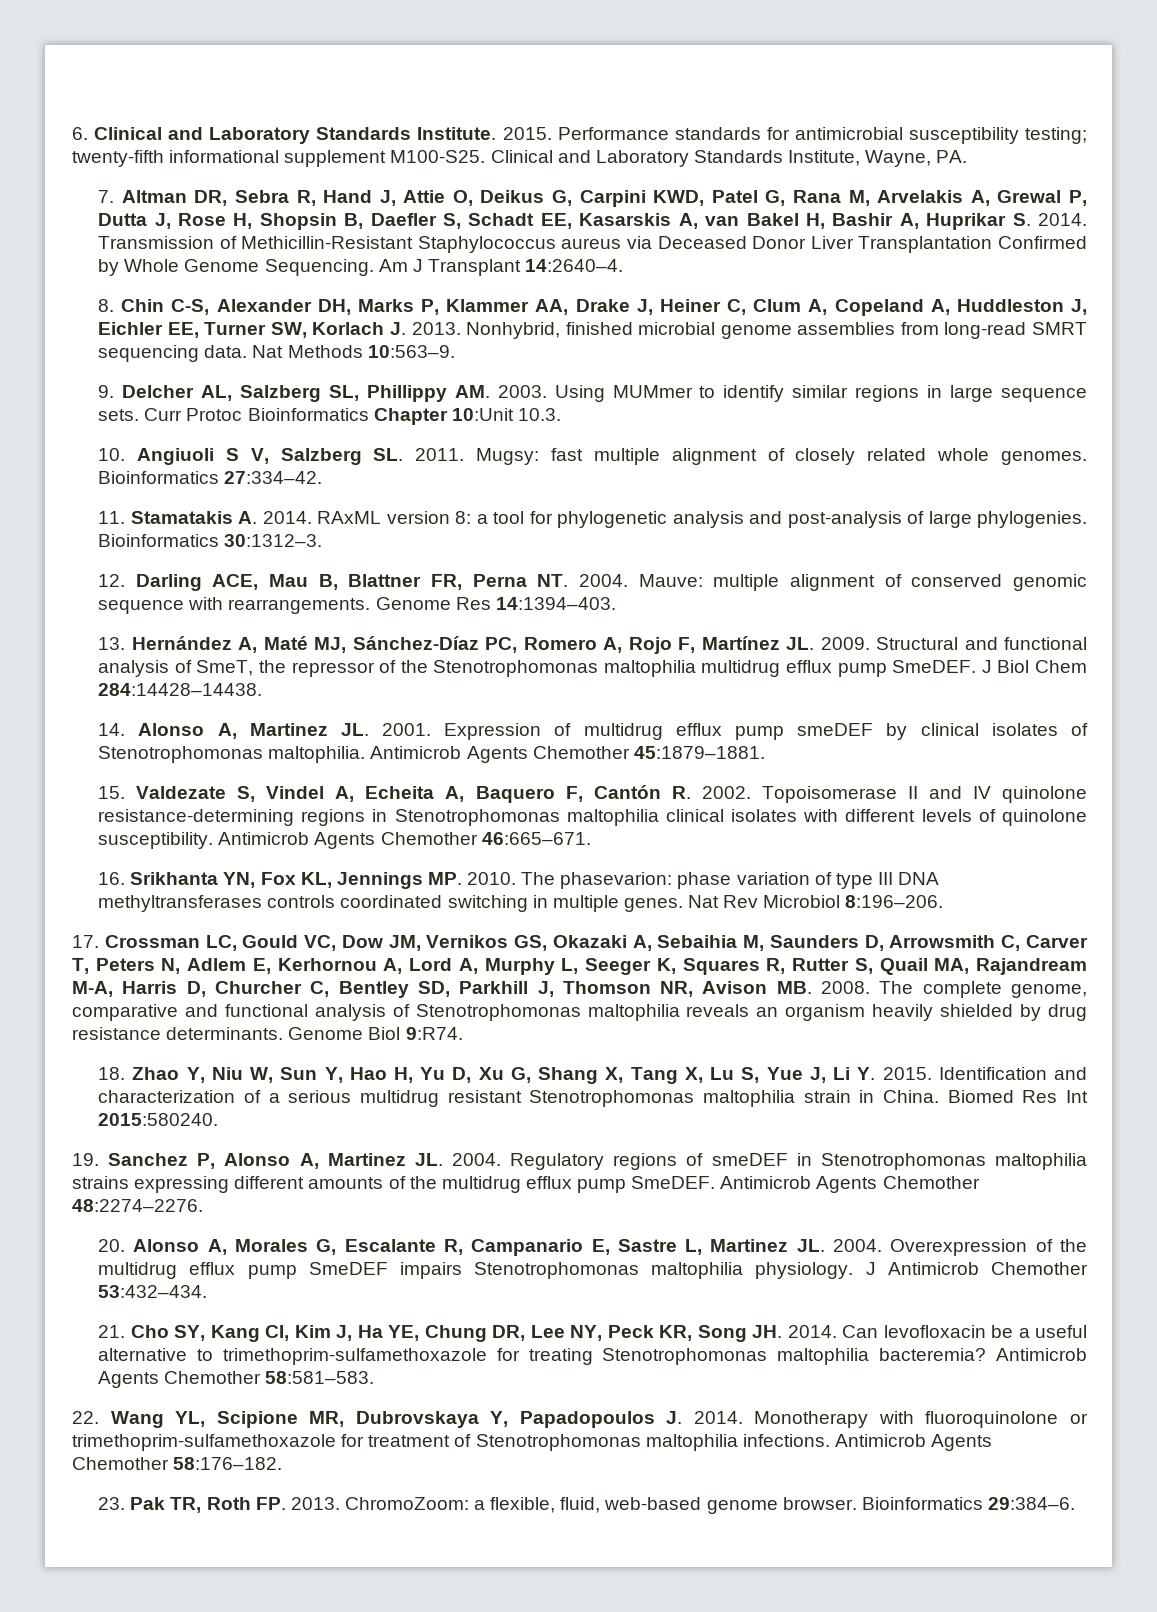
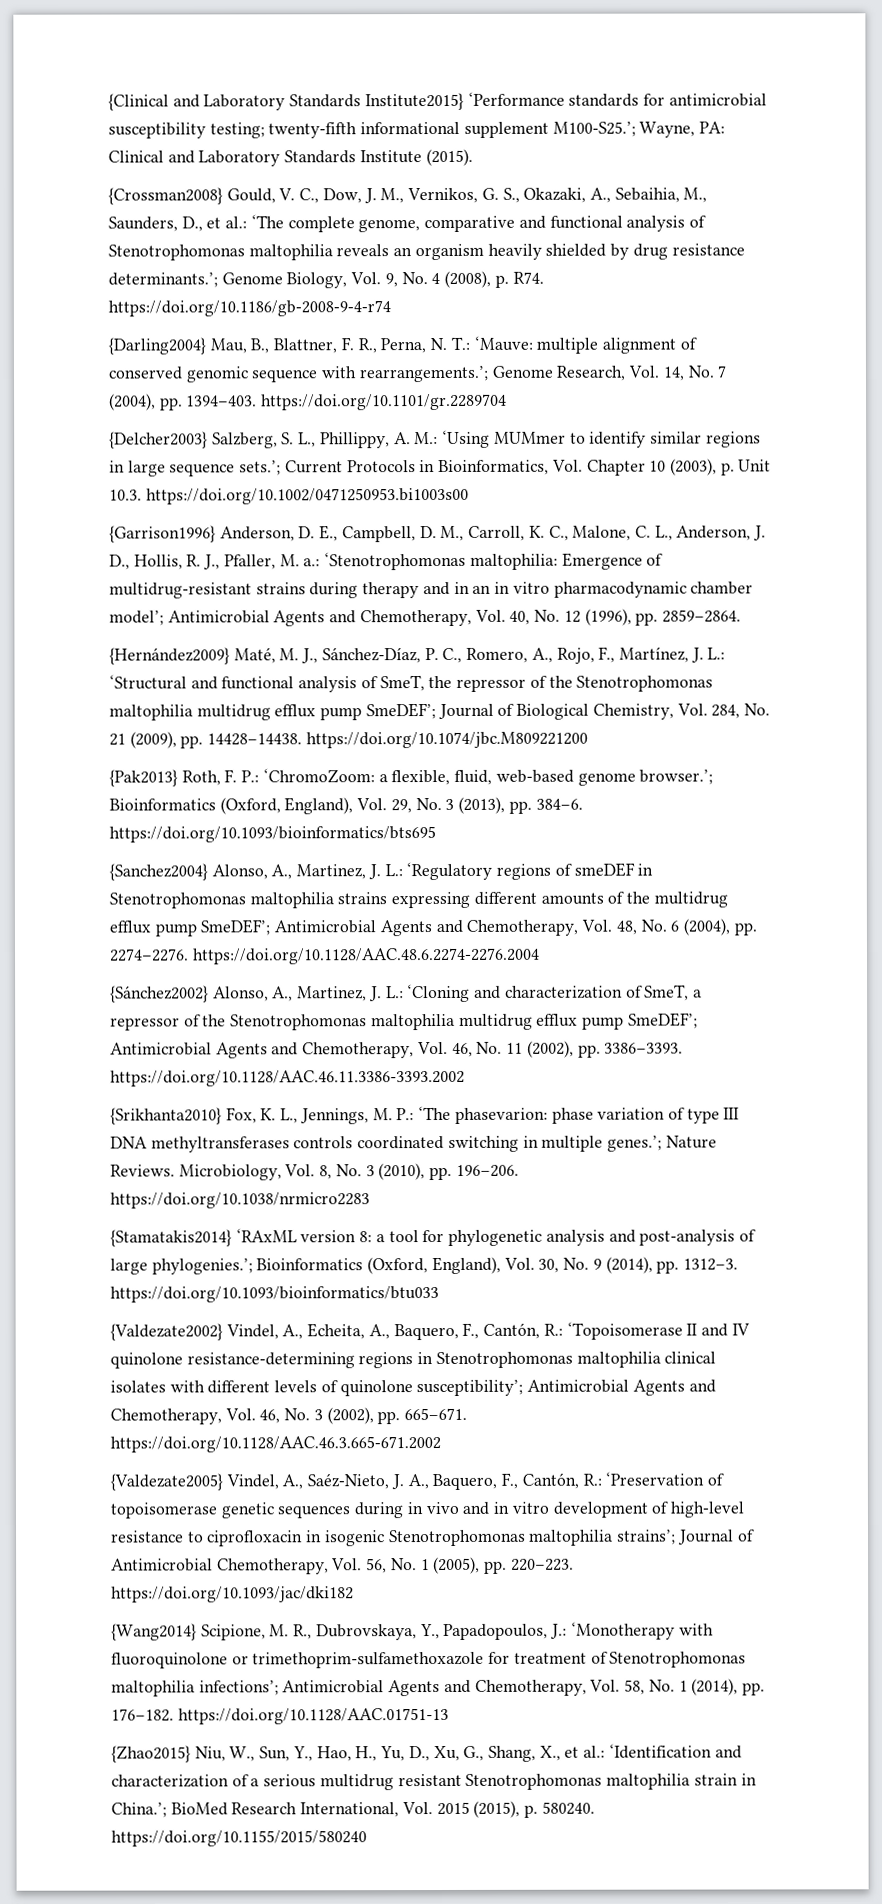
- 6. Clinical and Laboratory Standards Institute. 2015. Performance standards for antimicrobial susceptibility testing; twenty-fifth informational supplement M100-S25. Clinical and Laboratory Standards Institute, Wayne, PA.
- 7. Altman DR, Sebra R, Hand J, Attie O, Deikus G, Carpini KWD, Patel G, Rana M, Arvelakis A, Grewal P, Dutta J, Rose H, Shopsin B, Daefler S, Schadt EE, Kasarskis A, van Bakel H, Bashir A, Huprikar S. 2014. Transmission of Methicillin-Resistant Staphylococcus aureus via Deceased Donor Liver Transplantation Confirmed by Whole Genome Sequencing. Am J Transplant 14:2640–4.
- 8. Chin C-S, Alexander DH, Marks P, Klammer AA, Drake J, Heiner C, Clum A, Copeland A, Huddleston J, Eichler EE, Turner SW, Korlach J. 2013. Nonhybrid, finished microbial genome assemblies from long-read SMRT sequencing data. Nat Methods 10:563–9.
- 9. Delcher AL, Salzberg SL, Phillippy AM. 2003. Using MUMmer to identify similar regions in large sequence sets. Curr Protoc Bioinformatics Chapter 10:Unit 10.3.
- 10. Angiuoli S V, Salzberg SL. 2011. Mugsy: fast multiple alignment of closely related whole genomes. Bioinformatics 27:334–42.
- 11. Stamatakis A. 2014. RAxML version 8: a tool for phylogenetic analysis and post-analysis of large phylogenies. Bioinformatics 30:1312–3.
- 12. Darling ACE, Mau B, Blattner FR, Perna NT. 2004. Mauve: multiple alignment of conserved genomic sequence with rearrangements. Genome Res 14:1394–403.
- 13. Hernández A, Maté MJ, Sánchez-Díaz PC, Romero A, Rojo F, Martínez JL. 2009. Structural and functional analysis of SmeT, the repressor of the Stenotrophomonas maltophilia multidrug efflux pump SmeDEF. J Biol Chem 284:14428–14438.
- 14. Alonso A, Martinez JL. 2001. Expression of multidrug efflux pump smeDEF by clinical isolates of Stenotrophomonas maltophilia. Antimicrob Agents Chemother 45:1879–1881.
- 15. Valdezate S, Vindel A, Echeita A, Baquero F, Cantón R. 2002. Topoisomerase II and IV quinolone resistance-determining regions in Stenotrophomonas maltophilia clinical isolates with different levels of quinolone susceptibility. Antimicrob Agents Chemother 46:665–671.
- 16. Srikhanta YN, Fox KL, Jennings MP. 2010. The phasevarion: phase variation of type III DNA methyltransferases controls coordinated switching in multiple genes. Nat Rev Microbiol 8:196–206.
- 17. Crossman LC, Gould VC, Dow JM, Vernikos GS, Okazaki A, Sebaihia M, Saunders D, Arrowsmith C, Carver T, Peters N, Adlem E, Kerhornou A, Lord A, Murphy L, Seeger K, Squares R, Rutter S, Quail MA, Rajandream M-A, Harris D, Churcher C, Bentley SD, Parkhill J, Thomson NR, Avison MB. 2008. The complete genome, comparative and functional analysis of Stenotrophomonas maltophilia reveals an organism heavily shielded by drug resistance determinants. Genome Biol 9:R74.
- 18. Zhao Y, Niu W, Sun Y, Hao H, Yu D, Xu G, Shang X, Tang X, Lu S, Yue J, Li Y. 2015. Identification and characterization of a serious multidrug resistant Stenotrophomonas maltophilia strain in China. Biomed Res Int 2015:580240.
- 19. Sanchez P, Alonso A, Martinez JL. 2004. Regulatory regions of smeDEF in Stenotrophomonas maltophilia strains expressing different amounts of the multidrug efflux pump SmeDEF. Antimicrob Agents Chemother 48:2274–2276.
- 20. Alonso A, Morales G, Escalante R, Campanario E, Sastre L, Martinez JL. 2004. Overexpression of the multidrug efflux pump SmeDEF impairs Stenotrophomonas maltophilia physiology. J Antimicrob Chemother 53:432–434.
- 21. Cho SY, Kang CI, Kim J, Ha YE, Chung DR, Lee NY, Peck KR, Song JH. 2014. Can levofloxacin be a useful alternative to trimethoprim-sulfamethoxazole for treating Stenotrophomonas maltophilia bacteremia? Antimicrob Agents Chemother 58:581–583.
- 22. Wang YL, Scipione MR, Dubrovskaya Y, Papadopoulos J. 2014. Monotherapy with fluoroquinolone or trimethoprim-sulfamethoxazole for treatment of Stenotrophomonas maltophilia infections. Antimicrob Agents Chemother 58:176–182.
- 23. Pak TR, Roth FP. 2013. ChromoZoom: a flexible, fluid, web-based genome browser. Bioinformatics 29:384–6.
+ {Clinical and Laboratory Standards Institute2015} ‘Performance standards for antimicrobial susceptibility testing; twenty-fifth informational supplement M100-S25.’; Wayne, PA: Clinical and Laboratory Standards Institute (2015).
+ {Crossman2008} Gould, V. C., Dow, J. M., Vernikos, G. S., Okazaki, A., Sebaihia, M., Saunders, D., et al.: ‘The complete genome, comparative and functional analysis of Stenotrophomonas maltophilia reveals an organism heavily shielded by drug resistance determinants.’; Genome Biology, Vol. 9, No. 4 (2008), p. R74. https://doi.org/10.1186/gb-2008-9-4-r74
+ {Darling2004} Mau, B., Blattner, F. R., Perna, N. T.: ‘Mauve: multiple alignment of conserved genomic sequence with rearrangements.’; Genome Research, Vol. 14, No. 7 (2004), pp. 1394–403. https://doi.org/10.1101/gr.2289704
+ {Delcher2003} Salzberg, S. L., Phillippy, A. M.: ‘Using MUMmer to identify similar regions in large sequence sets.’; Current Protocols in Bioinformatics, Vol. Chapter 10 (2003), p. Unit 10.3. https://doi.org/10.1002/0471250953.bi1003s00
+ {Garrison1996} Anderson, D. E., Campbell, D. M., Carroll, K. C., Malone, C. L., Anderson, J. D., Hollis, R. J., Pfaller, M. a.: ‘Stenotrophomonas maltophilia: Emergence of multidrug-resistant strains during therapy and in an in vitro pharmacodynamic chamber model’; Antimicrobial Agents and Chemotherapy, Vol. 40, No. 12 (1996), pp. 2859–2864.
+ {Hernández2009} Maté, M. J., Sánchez-Díaz, P. C., Romero, A., Rojo, F., Martínez, J. L.: ‘Structural and functional analysis of SmeT, the repressor of the Stenotrophomonas maltophilia multidrug efflux pump SmeDEF’; Journal of Biological Chemistry, Vol. 284, No. 21 (2009), pp. 14428–14438. https://doi.org/10.1074/jbc.M809221200
+ {Pak2013} Roth, F. P.: ‘ChromoZoom: a flexible, fluid, web-based genome browser.’; Bioinformatics (Oxford, England), Vol. 29, No. 3 (2013), pp. 384–6. https://doi.org/10.1093/bioinformatics/bts695
+ {Sanchez2004} Alonso, A., Martinez, J. L.: ‘Regulatory regions of smeDEF in Stenotrophomonas maltophilia strains expressing different amounts of the multidrug efflux pump SmeDEF’; Antimicrobial Agents and Chemotherapy, Vol. 48, No. 6 (2004), pp. 2274–2276. https://doi.org/10.1128/AAC.48.6.2274-2276.2004
+ {Sánchez2002} Alonso, A., Martinez, J. L.: ‘Cloning and characterization of SmeT, a repressor of the Stenotrophomonas maltophilia multidrug efflux pump SmeDEF’; Antimicrobial Agents and Chemotherapy, Vol. 46, No. 11 (2002), pp. 3386–3393. https://doi.org/10.1128/AAC.46.11.3386-3393.2002
+ {Srikhanta2010} Fox, K. L., Jennings, M. P.: ‘The phasevarion: phase variation of type III DNA methyltransferases controls coordinated switching in multiple genes.’; Nature Reviews. Microbiology, Vol. 8, No. 3 (2010), pp. 196–206. https://doi.org/10.1038/nrmicro2283
+ {Stamatakis2014} ‘RAxML version 8: a tool for phylogenetic analysis and post-analysis of large phylogenies.’; Bioinformatics (Oxford, England), Vol. 30, No. 9 (2014), pp. 1312–3. https://doi.org/10.1093/bioinformatics/btu033
+ {Valdezate2002} Vindel, A., Echeita, A., Baquero, F., Cantón, R.: ‘Topoisomerase II and IV quinolone resistance-determining regions in Stenotrophomonas maltophilia clinical isolates with different levels of quinolone susceptibility’; Antimicrobial Agents and Chemotherapy, Vol. 46, No. 3 (2002), pp. 665–671. https://doi.org/10.1128/AAC.46.3.665-671.2002
+ {Valdezate2005} Vindel, A., Saéz-Nieto, J. A., Baquero, F., Cantón, R.: ‘Preservation of topoisomerase genetic sequences during in vivo and in vitro development of high-level resistance to ciprofloxacin in isogenic Stenotrophomonas maltophilia strains’; Journal of Antimicrobial Chemotherapy, Vol. 56, No. 1 (2005), pp. 220–223. https://doi.org/10.1093/jac/dki182
+ {Wang2014} Scipione, M. R., Dubrovskaya, Y., Papadopoulos, J.: ‘Monotherapy with fluoroquinolone or trimethoprim-sulfamethoxazole for treatment of Stenotrophomonas maltophilia infections’; Antimicrobial Agents and Chemotherapy, Vol. 58, No. 1 (2014), pp. 176–182. https://doi.org/10.1128/AAC.01751-13
+ {Zhao2015} Niu, W., Sun, Y., Hao, H., Yu, D., Xu, G., Shang, X., et al.: ‘Identification and characterization of a serious multidrug resistant Stenotrophomonas maltophilia strain in China.’; BioMed Research International, Vol. 2015 (2015), p. 580240. https://doi.org/10.1155/2015/580240

